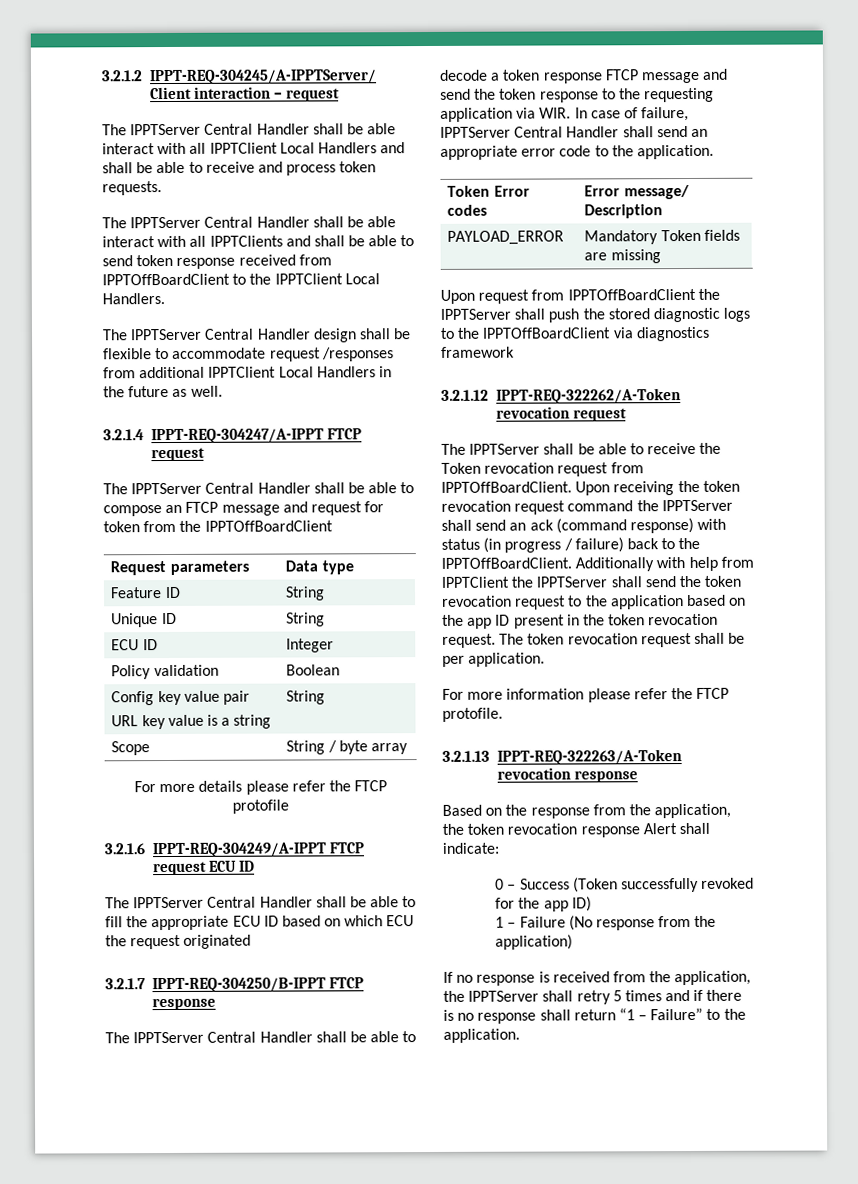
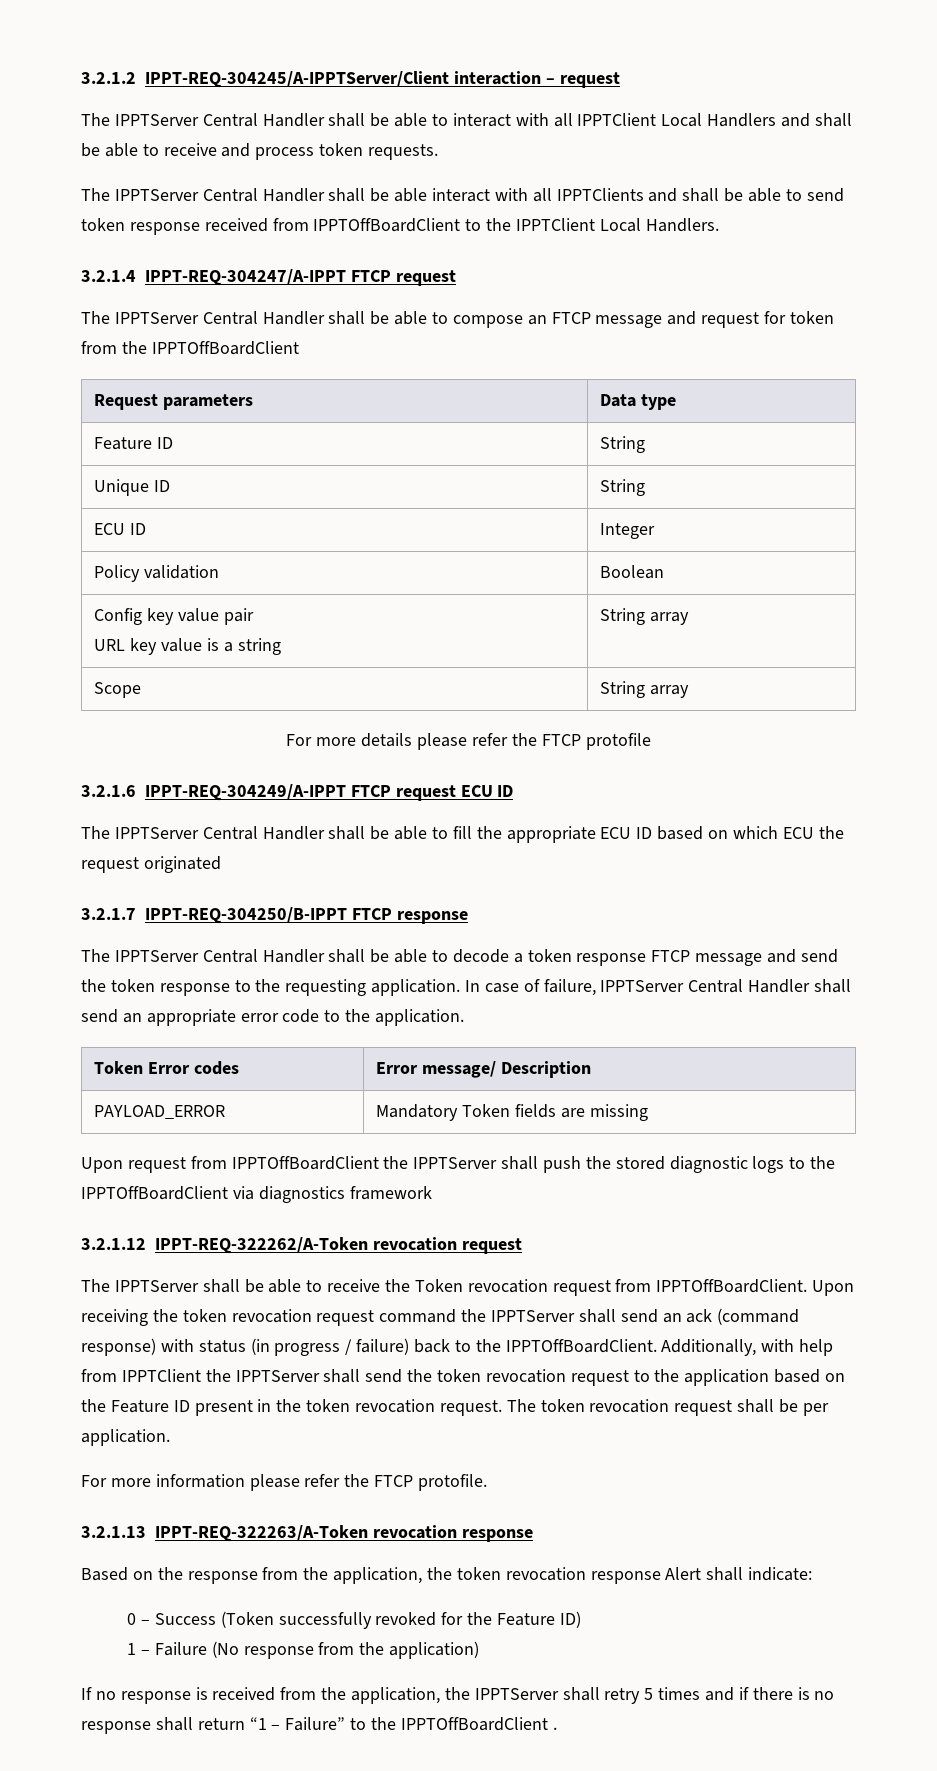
- The IPPTServer Central Handler shall be able interact with all IPPTClient Local Handlers and shall be able to receive and process token requests.
+ The IPPTServer Central Handler shall be able to interact with all IPPTClient Local Handlers and shall be able to receive and process token requests.
- The IPPTServer Central Handler design shall be flexible to accommodate request /responses from additional IPPTClient Local Handlers in the future as well.
  Config key value pair
- URL key value is a string | String
+ URL key value is a string | String array
- Scope | String / byte array
+ Scope | String array
- The IPPTServer Central Handler shall be able to decode a token response FTCP message and send the token response to the requesting application via WIR. In case of failure, IPPTServer Central Handler shall send an appropriate error code to the application.
+ The IPPTServer Central Handler shall be able to decode a token response FTCP message and send the token response to the requesting application. In case of failure, IPPTServer Central Handler shall send an appropriate error code to the application.
- Additionally with help from IPPTClient the IPPTServer shall send the token revocation request to the application based on the app ID present in the token revocation request.
+ Additionally, with help from IPPTClient the IPPTServer shall send the token revocation request to the application based on the Feature ID present in the token revocation request.
- 0 – Success (Token successfully revoked for the app ID)
+ 0 – Success (Token successfully revoked for the Feature ID)
- If no response is received from the application, the IPPTServer shall retry 5 times and if there is no response shall return “1 – Failure” to the application.
+ If no response is received from the application, the IPPTServer shall retry 5 times and if there is no response shall return “1 – Failure” to the IPPTOffBoardClient .

